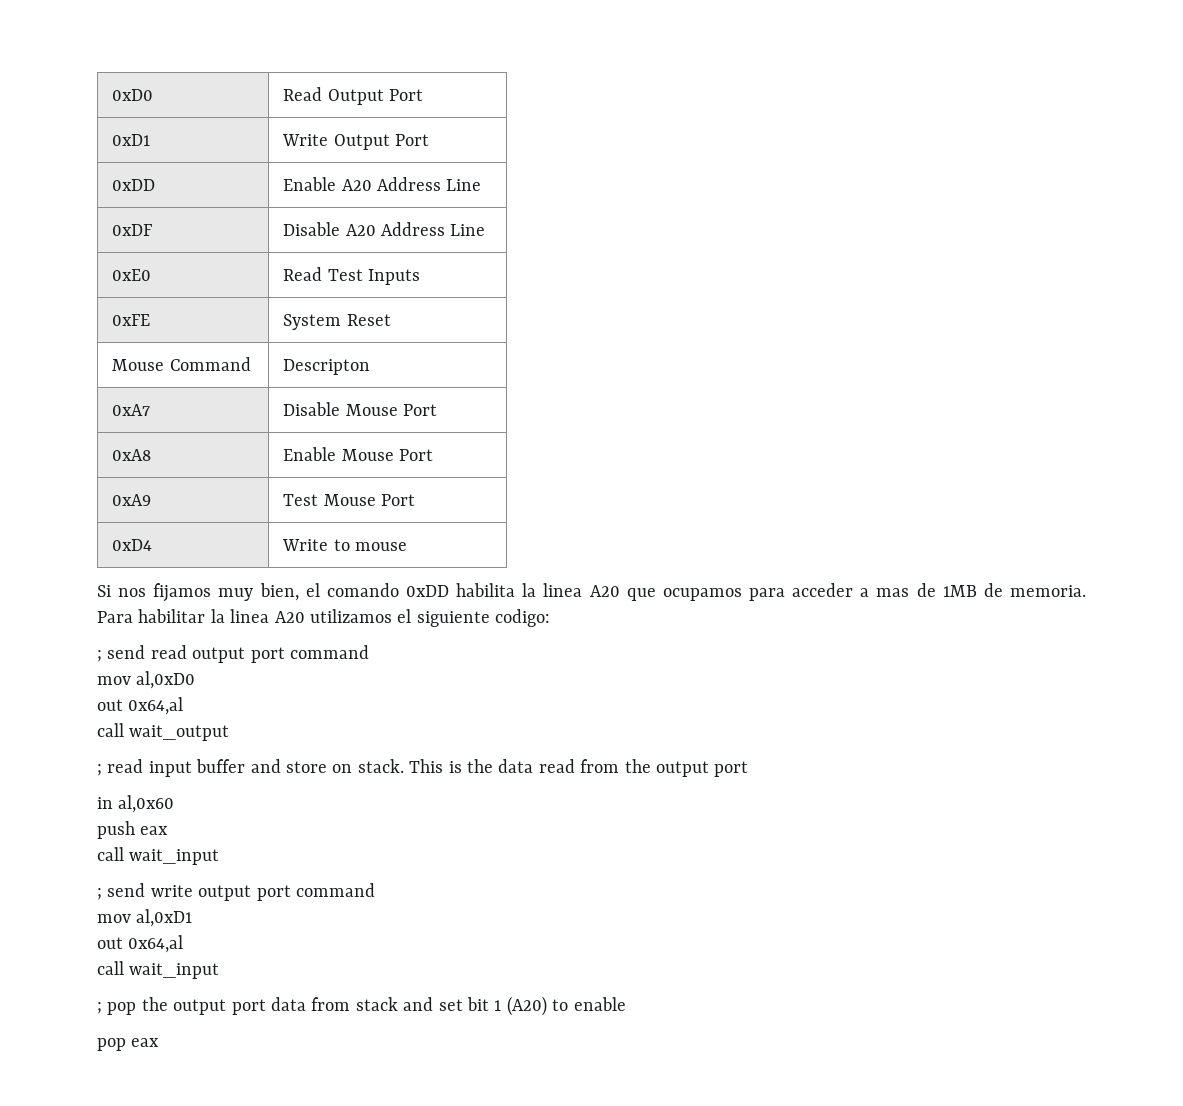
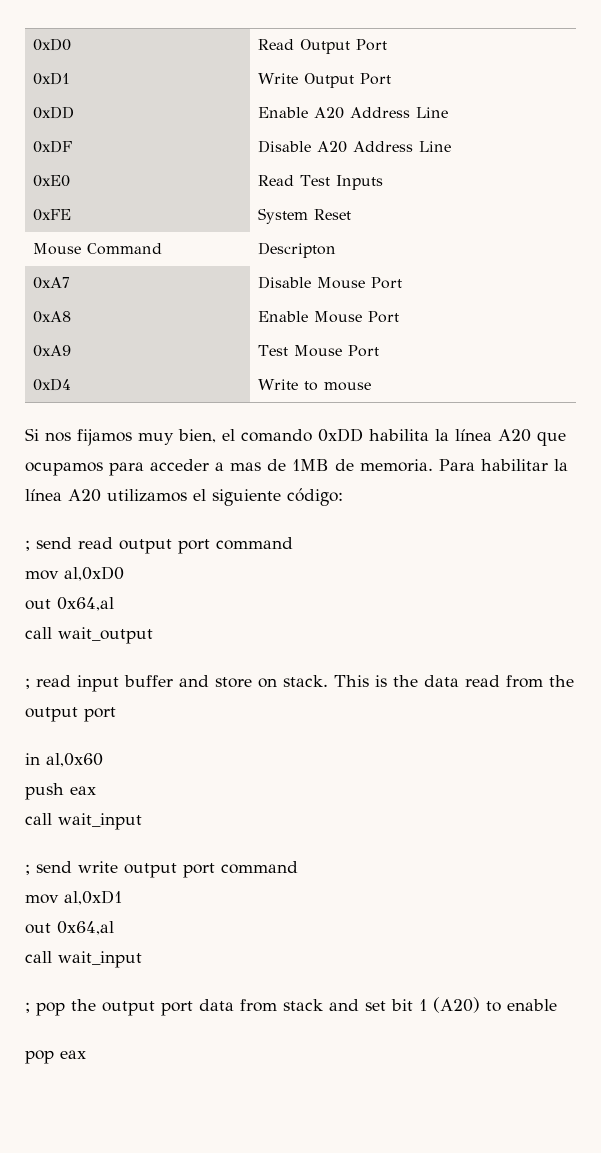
- Si nos fijamos muy bien, el comando 0xDD habilita la linea A20 que ocupamos para acceder a mas de 1MB de memoria.
+ Si nos fijamos muy bien, el comando 0xDD habilita la línea A20 que ocupamos para acceder a mas de 1MB de memoria.
- Para habilitar la linea A20 utilizamos el siguiente codigo:
+ Para habilitar la línea A20 utilizamos el siguiente código:

